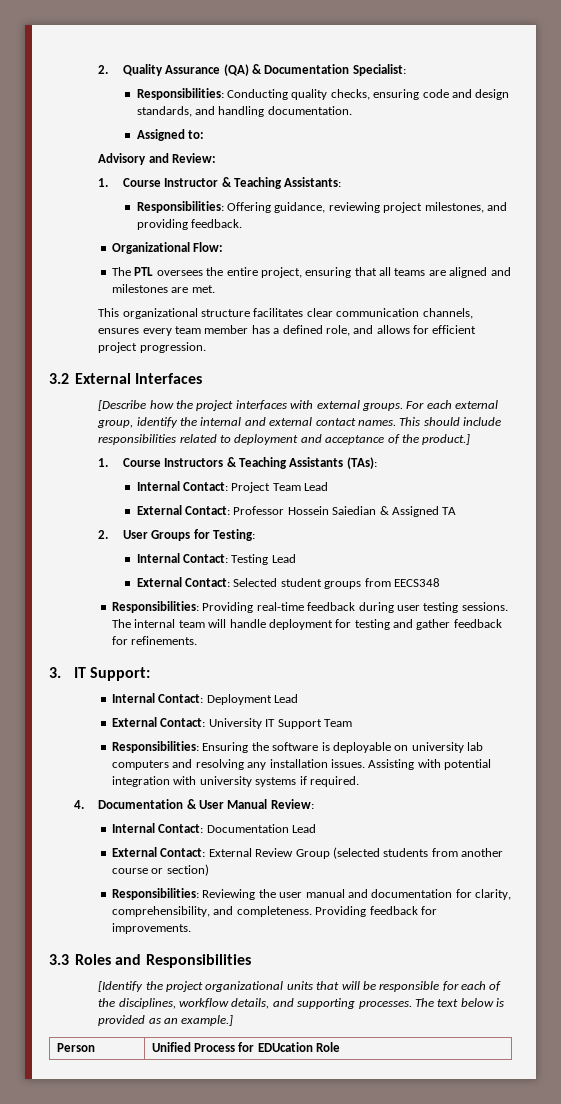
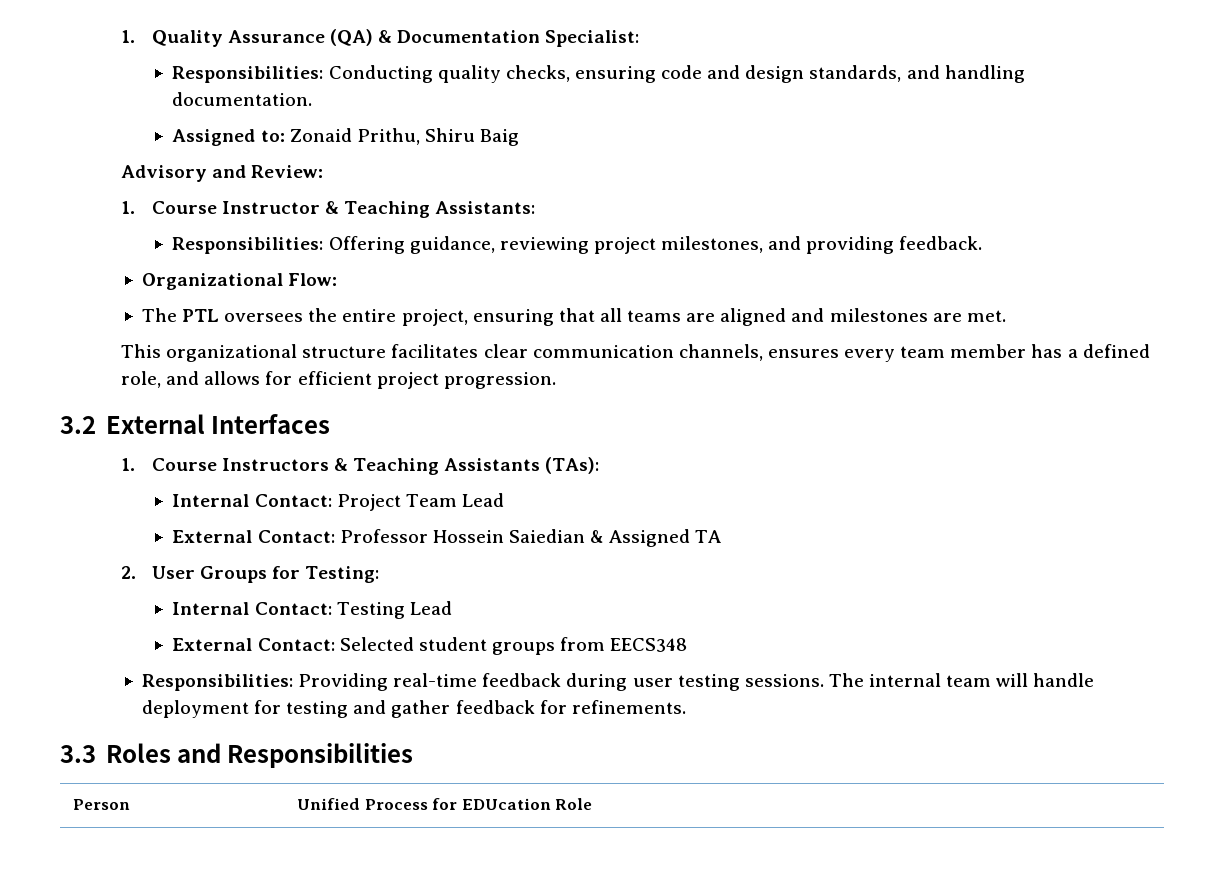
- 2. Quality Assurance (QA) & Documentation Specialist:
+ 1. Quality Assurance (QA) & Documentation Specialist:
- Assigned to:
+ Assigned to: Zonaid Prithu, Shiru Baig
- [Describe how the project interfaces with external groups. For each external group, identify the internal and external contact names. This should include responsibilities related to deployment and acceptance of the product.]
- 3. IT Support:
- Internal Contact: Deployment Lead
- External Contact: University IT Support Team
- Responsibilities: Ensuring the software is deployable on university lab computers and resolving any installation issues. Assisting with potential integration with university systems if required.
- 4. Documentation & User Manual Review:
- Internal Contact: Documentation Lead
- External Contact: External Review Group (selected students from another course or section)
- Responsibilities: Reviewing the user manual and documentation for clarity, comprehensibility, and completeness. Providing feedback for improvements.
  3.3 Roles and Responsibilities
- [Identify the project organizational units that will be responsible for each of the disciplines, workflow details, and supporting processes. The text below is provided as an example.]

